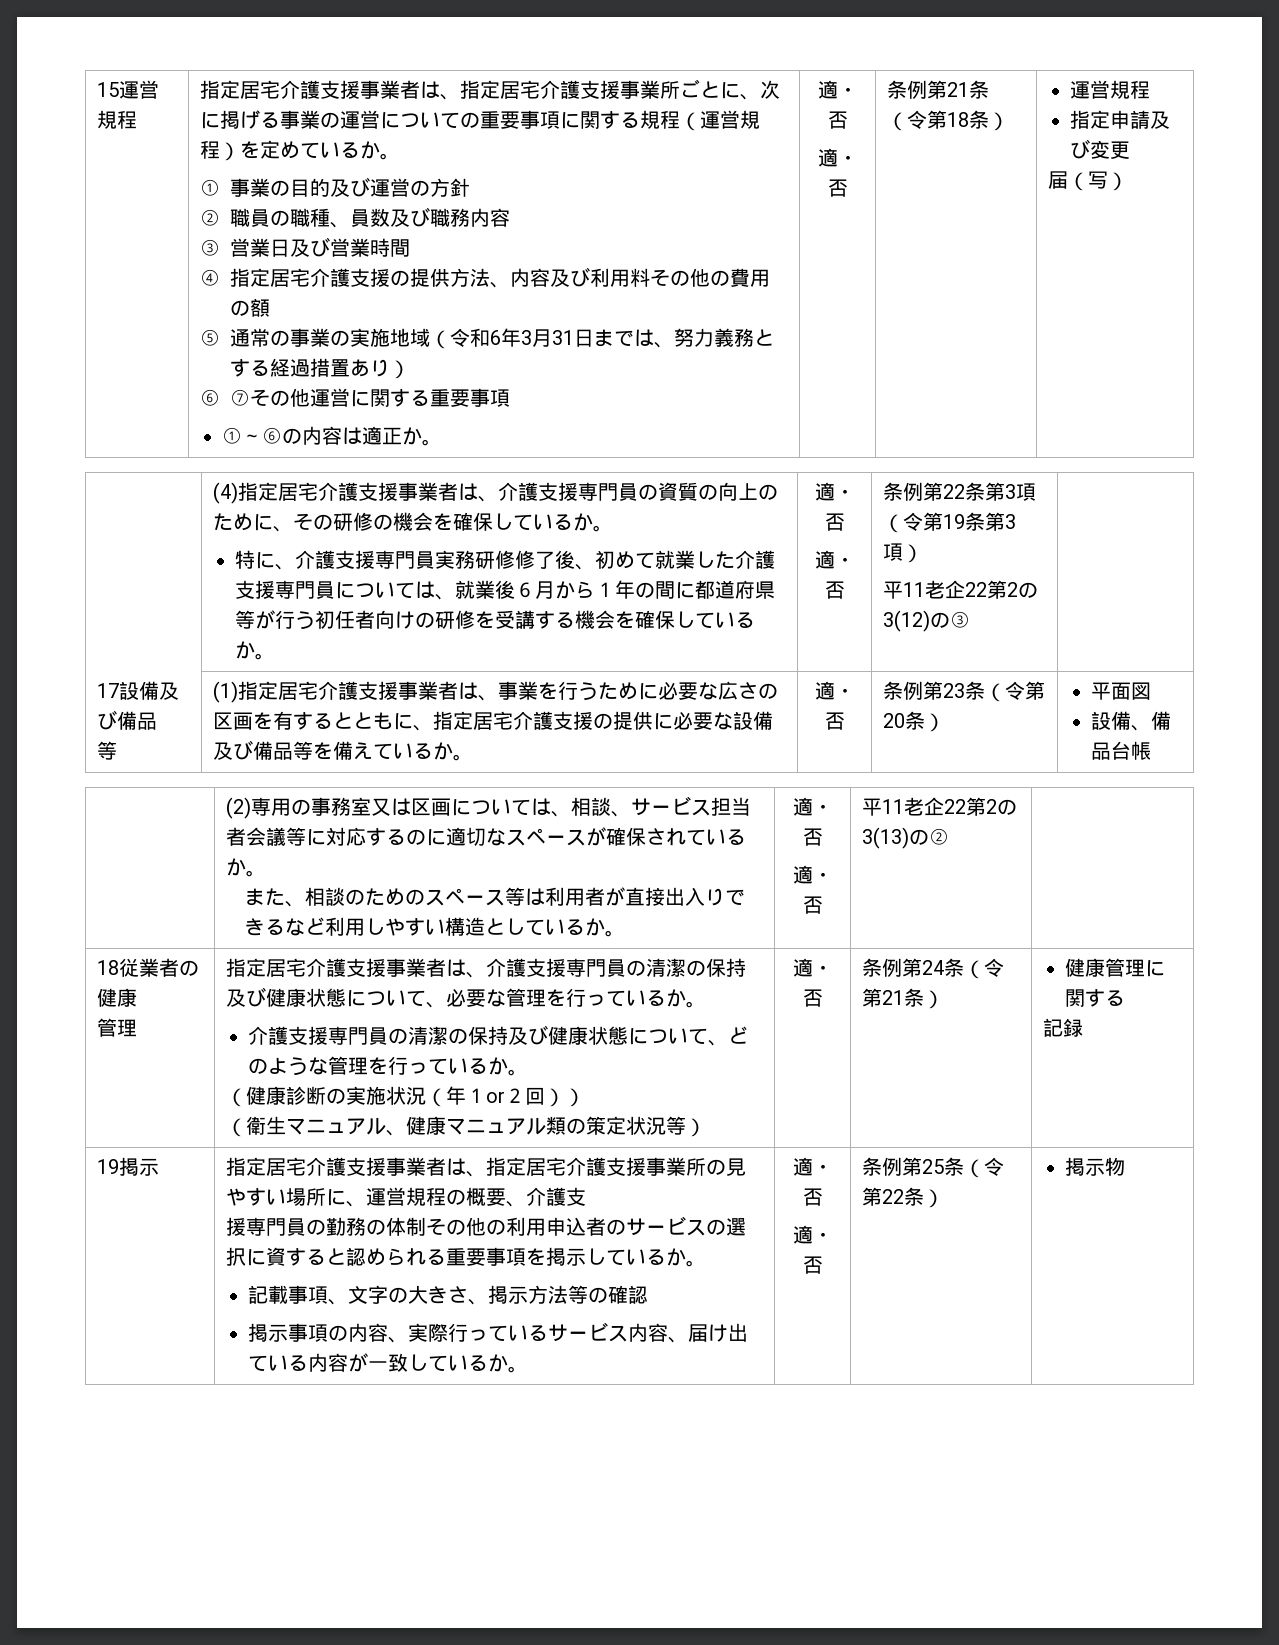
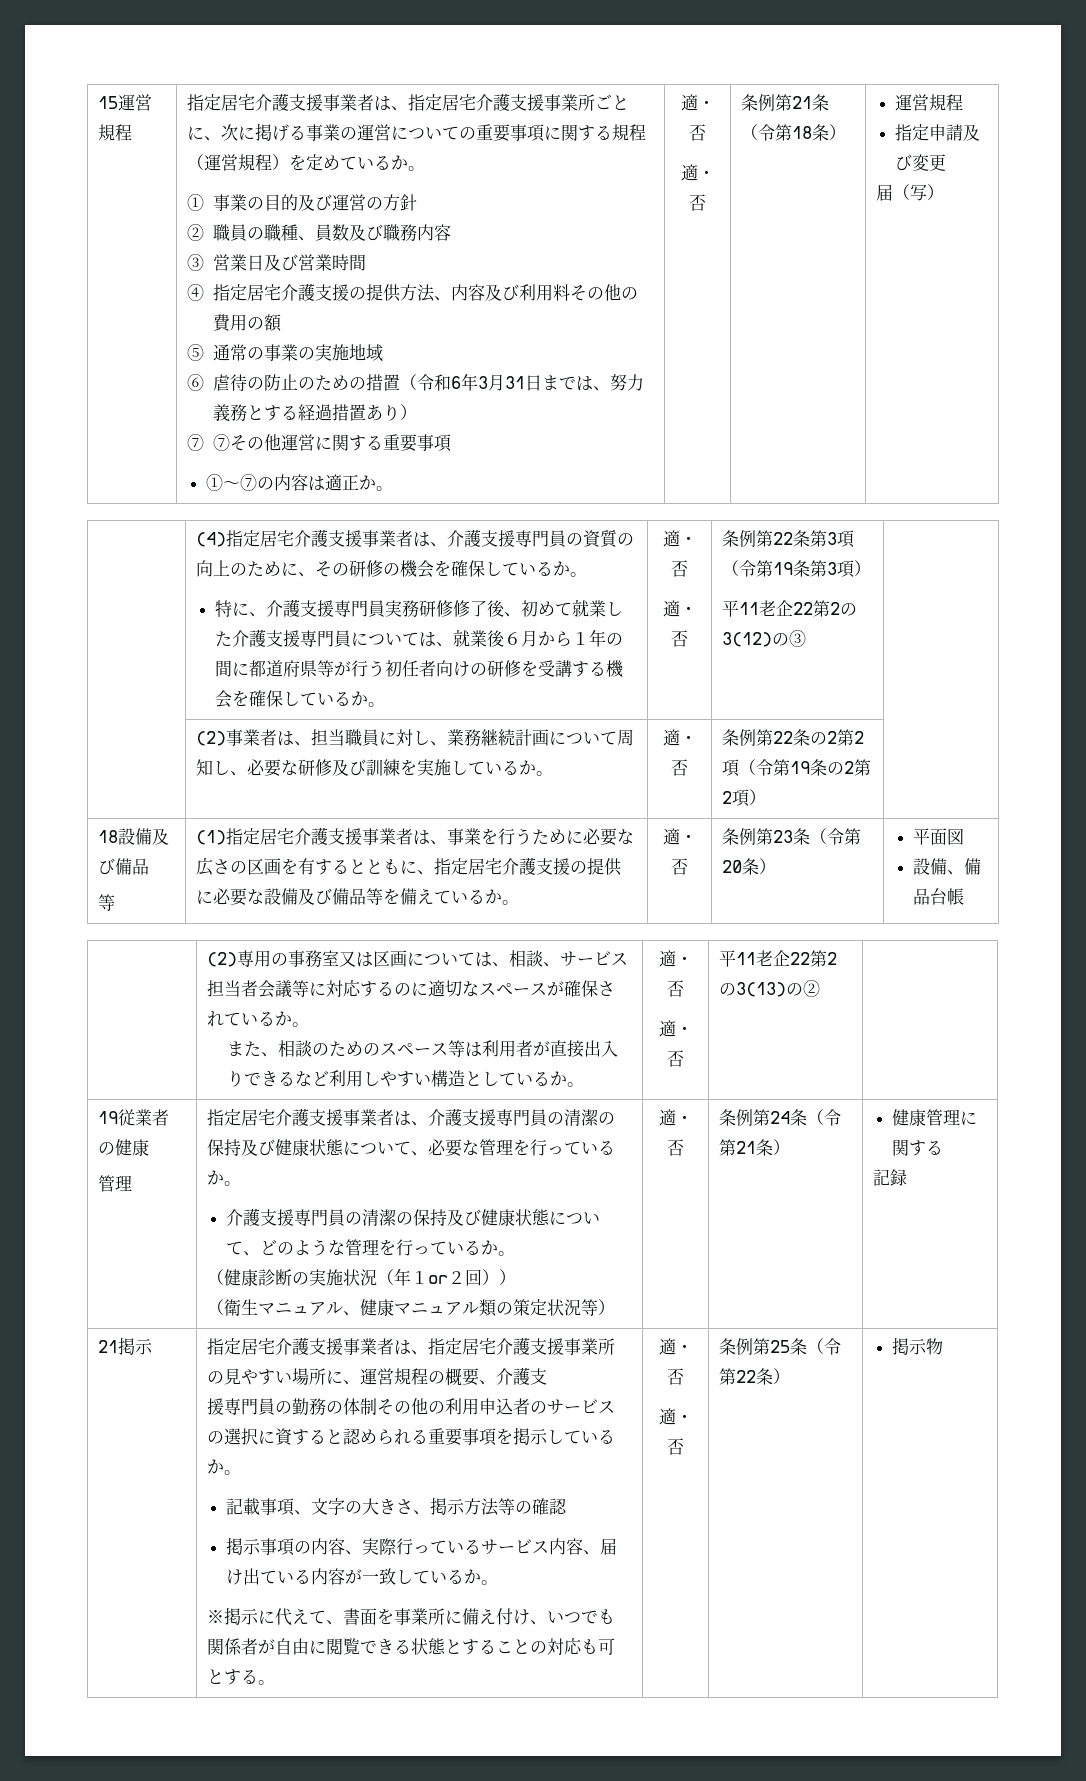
- ⑤通常の事業の実施地域（令和6年3月31日までは、努力義務とする経過措置あり）
+ ⑤通常の事業の実施地域
+ ⑥虐待の防止のための措置（令和6年3月31日までは、努力義務とする経過措置あり）
- ⑥ ⑦その他運営に関する重要事項
+ ⑦ ⑦その他運営に関する重要事項
- ①～⑥の内容は適正か。
+ ①～⑦の内容は適正か。
- 17設備及び備品
+ (2)事業者は、担当職員に対し、業務継続計画について周知し、必要な研修及び訓練を実施しているか。 | 適・否 | 条例第22条の2第2項（令第19条の2第2項） |
+ 18設備及び備品
- 18従業者の健康
+ 19従業者の健康
- 19掲示
+ 21掲示
+ ※掲示に代えて、書面を事業所に備え付け、いつでも関係者が自由に閲覧できる状態とすることの対応も可とする。

